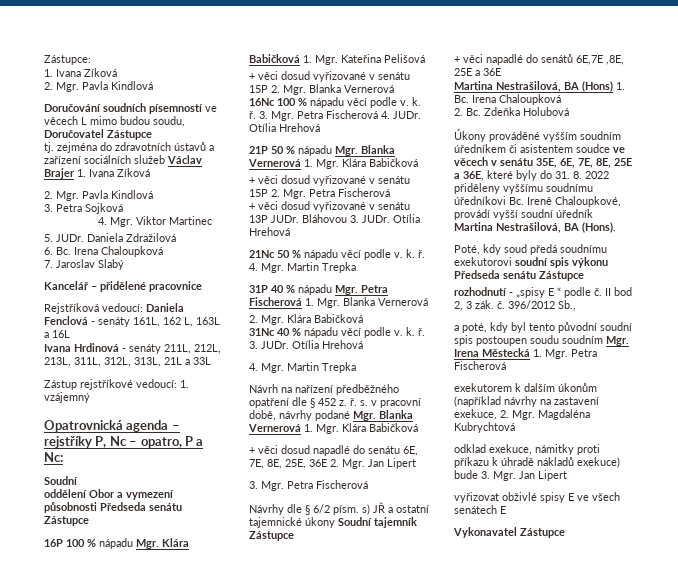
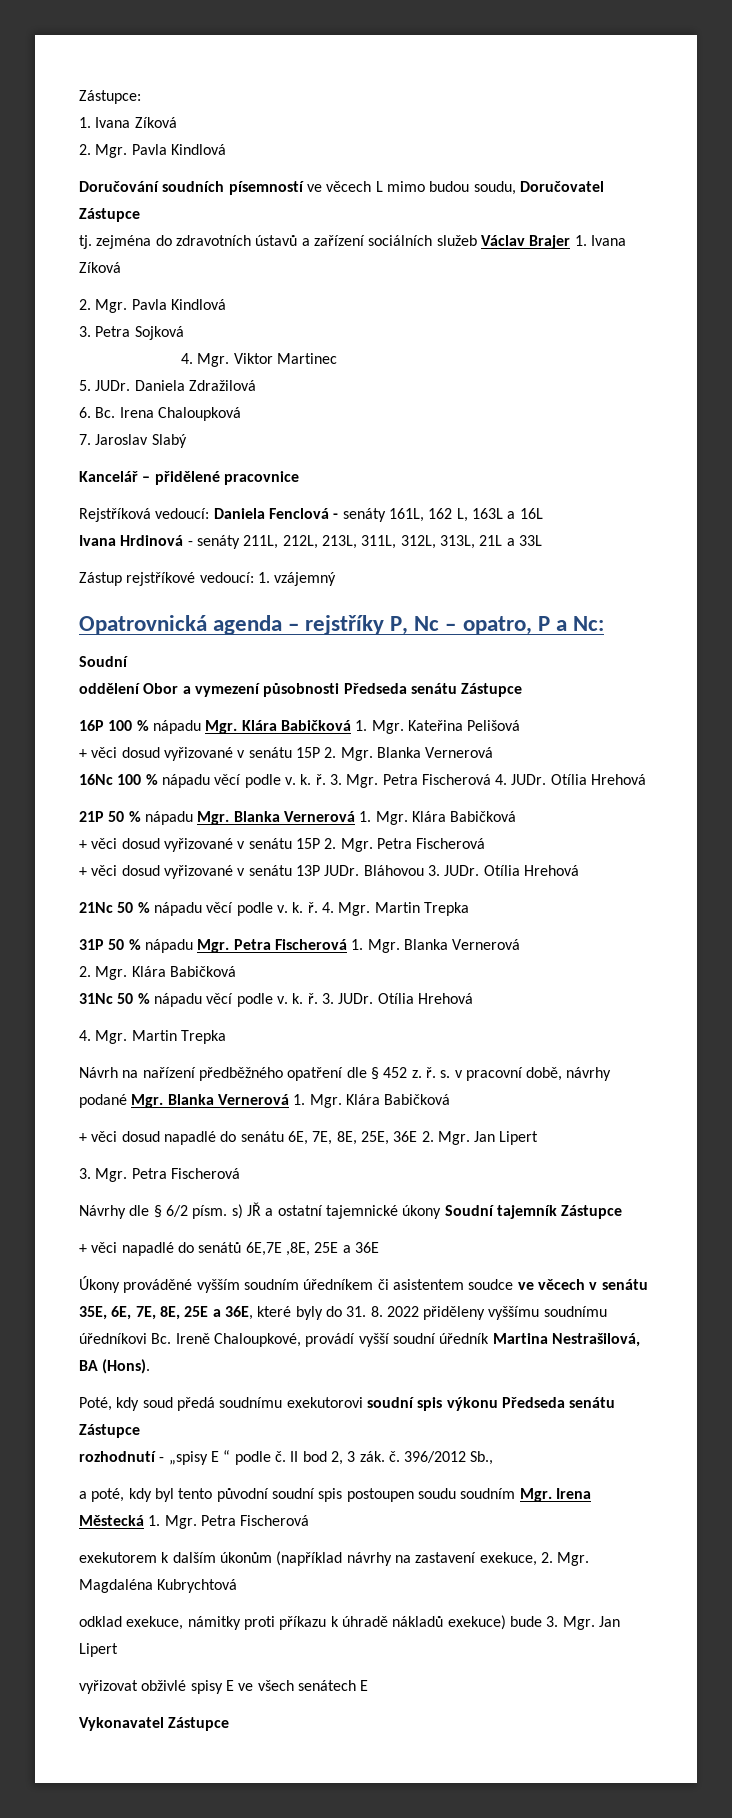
- 31P 40 % nápadu Mgr. Petra Fischerová 1. Mgr. Blanka Vernerová
+ 31P 50 % nápadu Mgr. Petra Fischerová 1. Mgr. Blanka Vernerová
- 31Nc 40 % nápadu věcí podle v. k. ř.
+ 31Nc 50 % nápadu věcí podle v. k. ř.
- Martina Nestrašilová, BA (Hons) 1. Bc. Irena Chaloupková
- 2. Bc. Zdeňka Holubová

